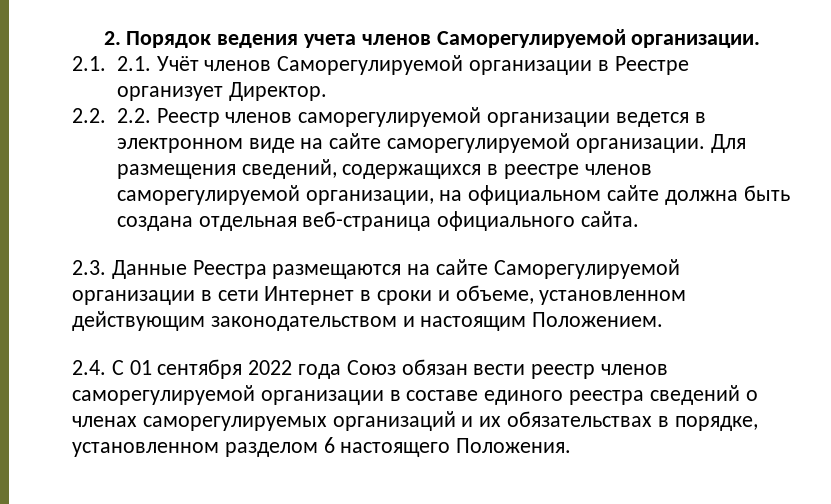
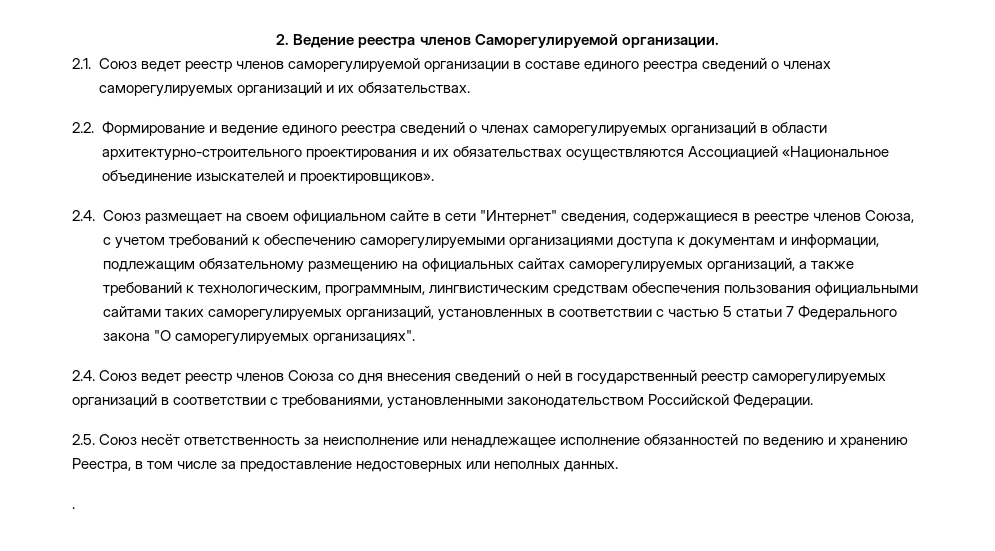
- 2. Порядок ведения учета членов Саморегулируемой организации.
+ 2. Ведение реестра членов Саморегулируемой организации.
- 2.1. 2.1. Учёт членов Саморегулируемой организации в Реестре организует Директор.
- 2.2. 2.2. Реестр членов саморегулируемой организации ведется в электронном виде на сайте саморегулируемой организации. Для размещения сведений, содержащихся в реестре членов саморегулируемой организации, на официальном сайте должна быть создана отдельная веб-страница официального сайта.
- 2.3. Данные Реестра размещаются на сайте Саморегулируемой организации в сети Интернет в сроки и объеме, установленном действующим законодательством и настоящим Положением.
- 2.4. С 01 сентября 2022 года Союз обязан вести реестр членов саморегулируемой организации в составе единого реестра сведений о членах саморегулируемых организаций и их обязательствах в порядке, установленном разделом 6 настоящего Положения.
+ 2.1. Союз ведет реестр членов саморегулируемой организации в составе единого реестра сведений о членах саморегулируемых организаций и их обязательствах.
+ 2.2. Формирование и ведение единого реестра сведений о членах саморегулируемых организаций в области архитектурно-строительного проектирования и их обязательствах осуществляются Ассоциацией «Национальное объединение изыскателей и проектировщиков».
+ 2.4. Союз размещает на своем официальном сайте в сети "Интернет" сведения, содержащиеся в реестре членов Союза, с учетом требований к обеспечению саморегулируемыми организациями доступа к документам и информации, подлежащим обязательному размещению на официальных сайтах саморегулируемых организаций, а также требований к технологическим, программным, лингвистическим средствам обеспечения пользования официальными сайтами таких саморегулируемых организаций, установленных в соответствии с частью 5 статьи 7 Федерального закона "О саморегулируемых организациях".
+ 2.4. Союз ведет реестр членов Союза со дня внесения сведений о ней в государственный реестр саморегулируемых организаций в соответствии с требованиями, установленными законодательством Российской Федерации.
+ 2.5. Союз несёт ответственность за неисполнение или ненадлежащее исполнение обязанностей по ведению и хранению Реестра, в том числе за предоставление недостоверных или неполных данных.
+ .

